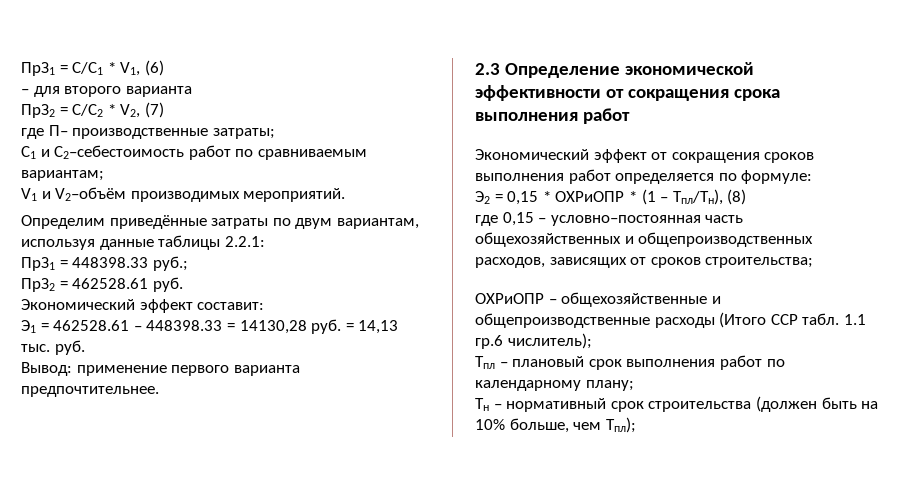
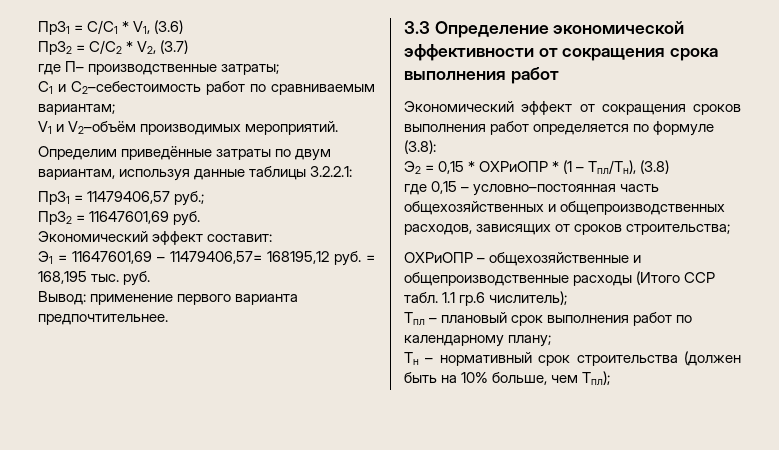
- ПрЗ1 = С/С1 * V1, (6)
- – для второго варианта
+ ПрЗ1 = С/С1 * V1, (3.6)
- ПрЗ2 = С/С2 * V2, (7)
+ ПрЗ2 = С/С2 * V2, (3.7)
- Определим приведённые затраты по двум вариантам, используя данные таблицы 2.2.1:
- ПрЗ1 = 448398.33 руб.;
+ Определим приведённые затраты по двум вариантам, используя данные таблицы 3.2.2.1:
+ ПрЗ1 = 11479406,57 руб.;
- ПрЗ2 = 462528.61 руб.
+ ПрЗ2 = 11647601,69 руб.
- Э1 = 462528.61 – 448398.33 = 14130,28 руб. = 14,13 тыс. руб.
+ Э1 = 11647601,69 – 11479406,57= 168195,12 руб. = 168,195 тыс. руб.
- 2.3 Определение экономической эффективности от сокращения срока выполнения работ
+ 3.3 Определение экономической эффективности от сокращения срока выполнения работ
- Экономический эффект от сокращения сроков выполнения работ определяется по формуле:
+ Экономический эффект от сокращения сроков выполнения работ определяется по формуле (3.8):
- Э2 = 0,15 * ОХРиОПР * (1 – Тпл/Тн), (8)
+ Э2 = 0,15 * ОХРиОПР * (1 – Тпл/Тн), (3.8)

